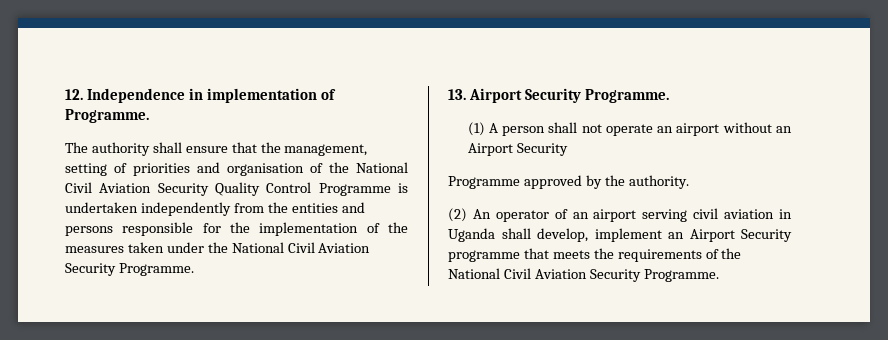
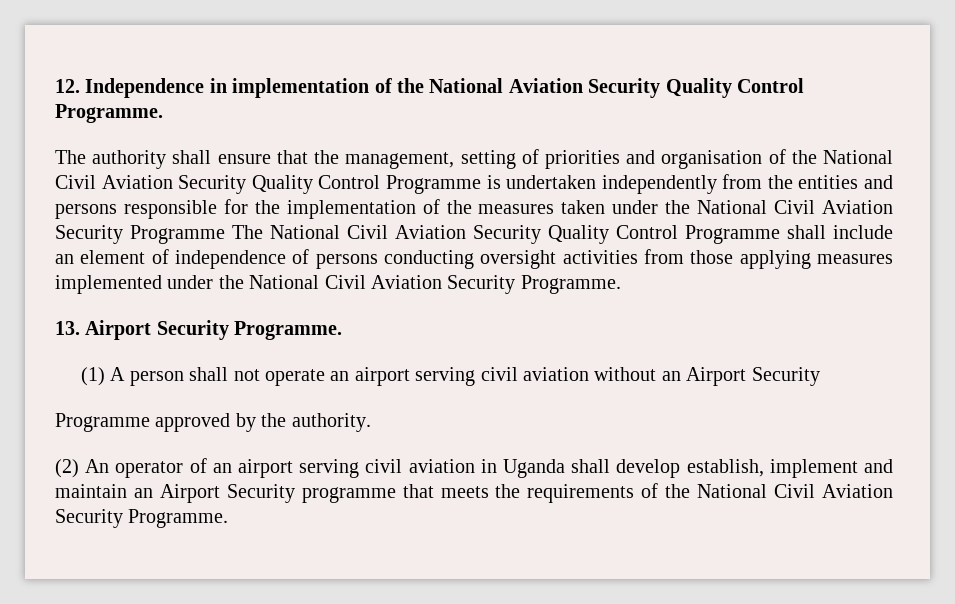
- 12. Independence in implementation of Programme.
+ 12. Independence in implementation of the National Aviation Security Quality Control Programme.
- The authority shall ensure that the management, setting of priorities and organisation of the National Civil Aviation Security Quality Control Programme is undertaken independently from the entities and persons responsible for the implementation of the measures taken under the National Civil Aviation Security Programme.
+ The authority shall ensure that the management, setting of priorities and organisation of the National Civil Aviation Security Quality Control Programme is undertaken independently from the entities and persons responsible for the implementation of the measures taken under the National Civil Aviation Security Programme The National Civil Aviation Security Quality Control Programme shall include an element of independence of persons conducting oversight activities from those applying measures implemented under the National Civil Aviation Security Programme.
- (1) A person shall not operate an airport without an Airport Security
+ (1) A person shall not operate an airport serving civil aviation without an Airport Security
- (2) An operator of an airport serving civil aviation in Uganda shall develop, implement an Airport Security programme that meets the requirements of the National Civil Aviation Security Programme.
+ (2) An operator of an airport serving civil aviation in Uganda shall develop establish, implement and maintain an Airport Security programme that meets the requirements of the National Civil Aviation Security Programme.

